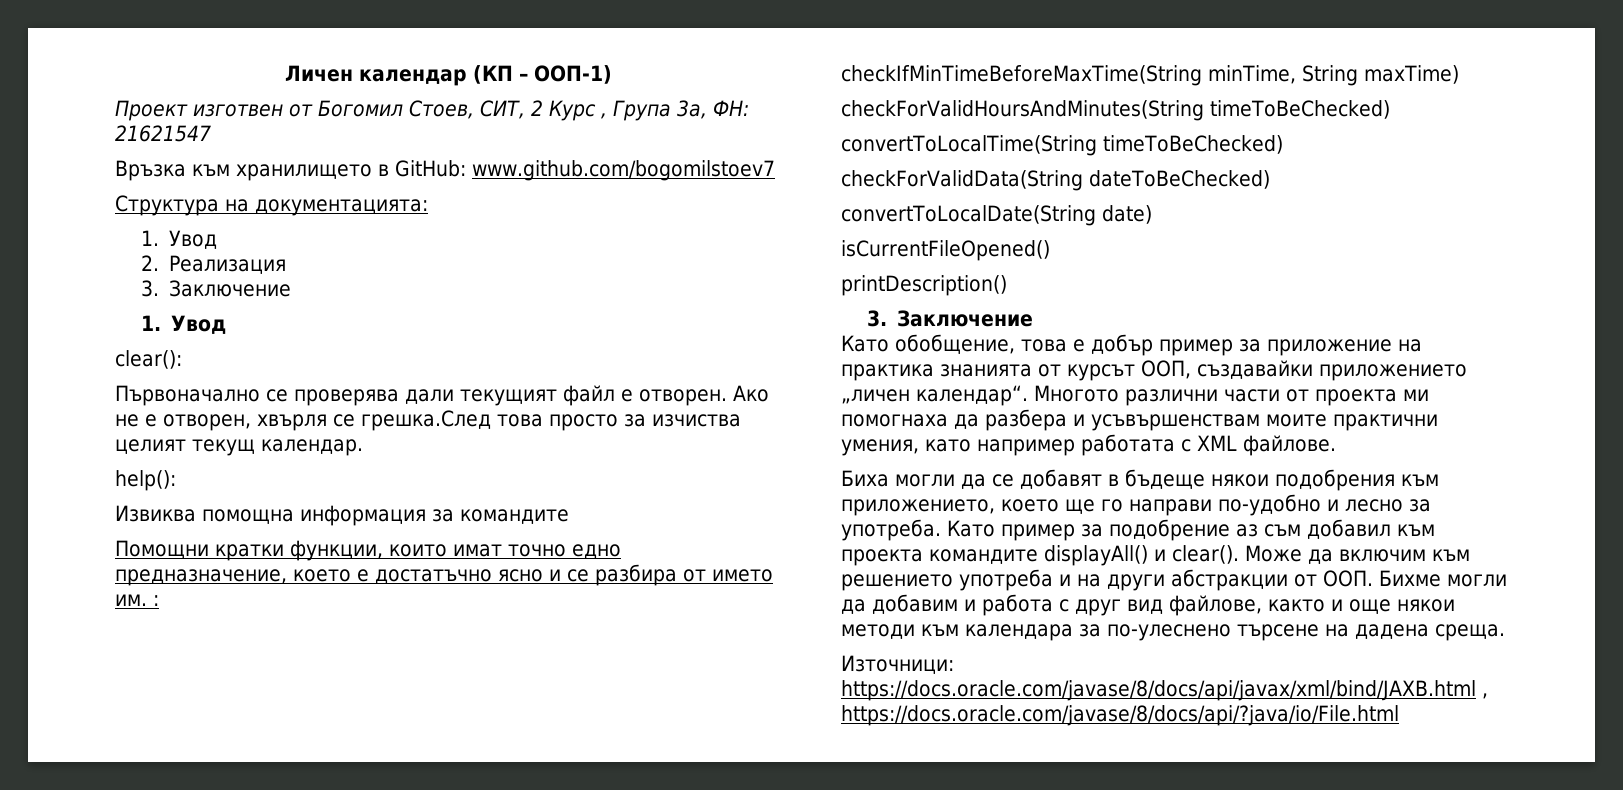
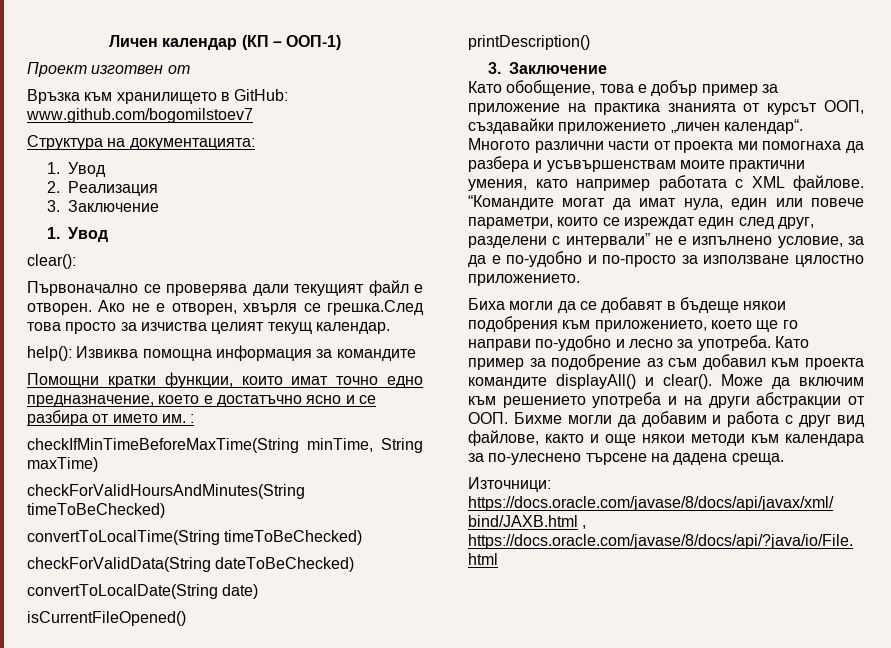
- Проект изготвен от Богомил Стоев, СИТ, 2 Курс , Група 3а, ФН: 21621547
+ Проект изготвен от
- help():
- Извиква помощна информация за командите
+ help(): Извиква помощна информация за командите
+ “Командите могат да имат нула, един или повече параметри, които се изреждат един след друг, разделени с интервали” не е изпълнено условие, за да е по-удобно и по-просто за използване цялостно приложението.

